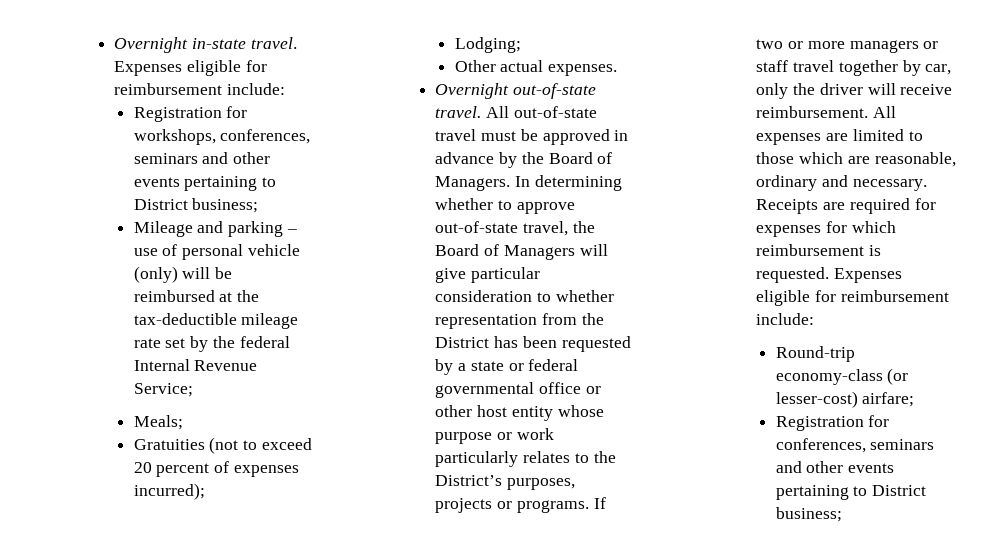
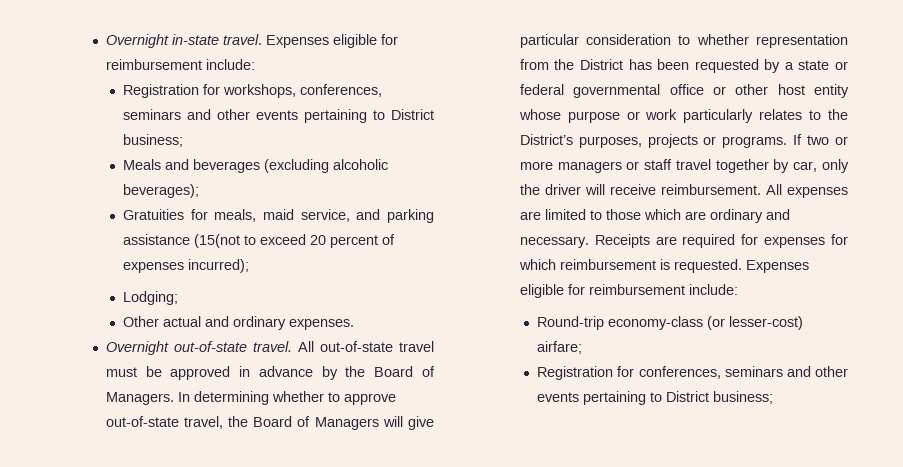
- Mileage and parking – use of personal vehicle (only) will be reimbursed at the tax-deductible mileage rate set by the federal Internal Revenue Service;
- Meals;
- Gratuities (not to exceed 20 percent of expenses incurred);
+ Meals and beverages (excluding alcoholic beverages);
+ Gratuities for meals, maid service, and parking assistance (15(not to exceed 20 percent of expenses incurred);
- Other actual expenses.
+ Other actual and ordinary expenses.
- All expenses are limited to those which are reasonable, ordinary and necessary.
+ All expenses are limited to those which are ordinary and necessary.

